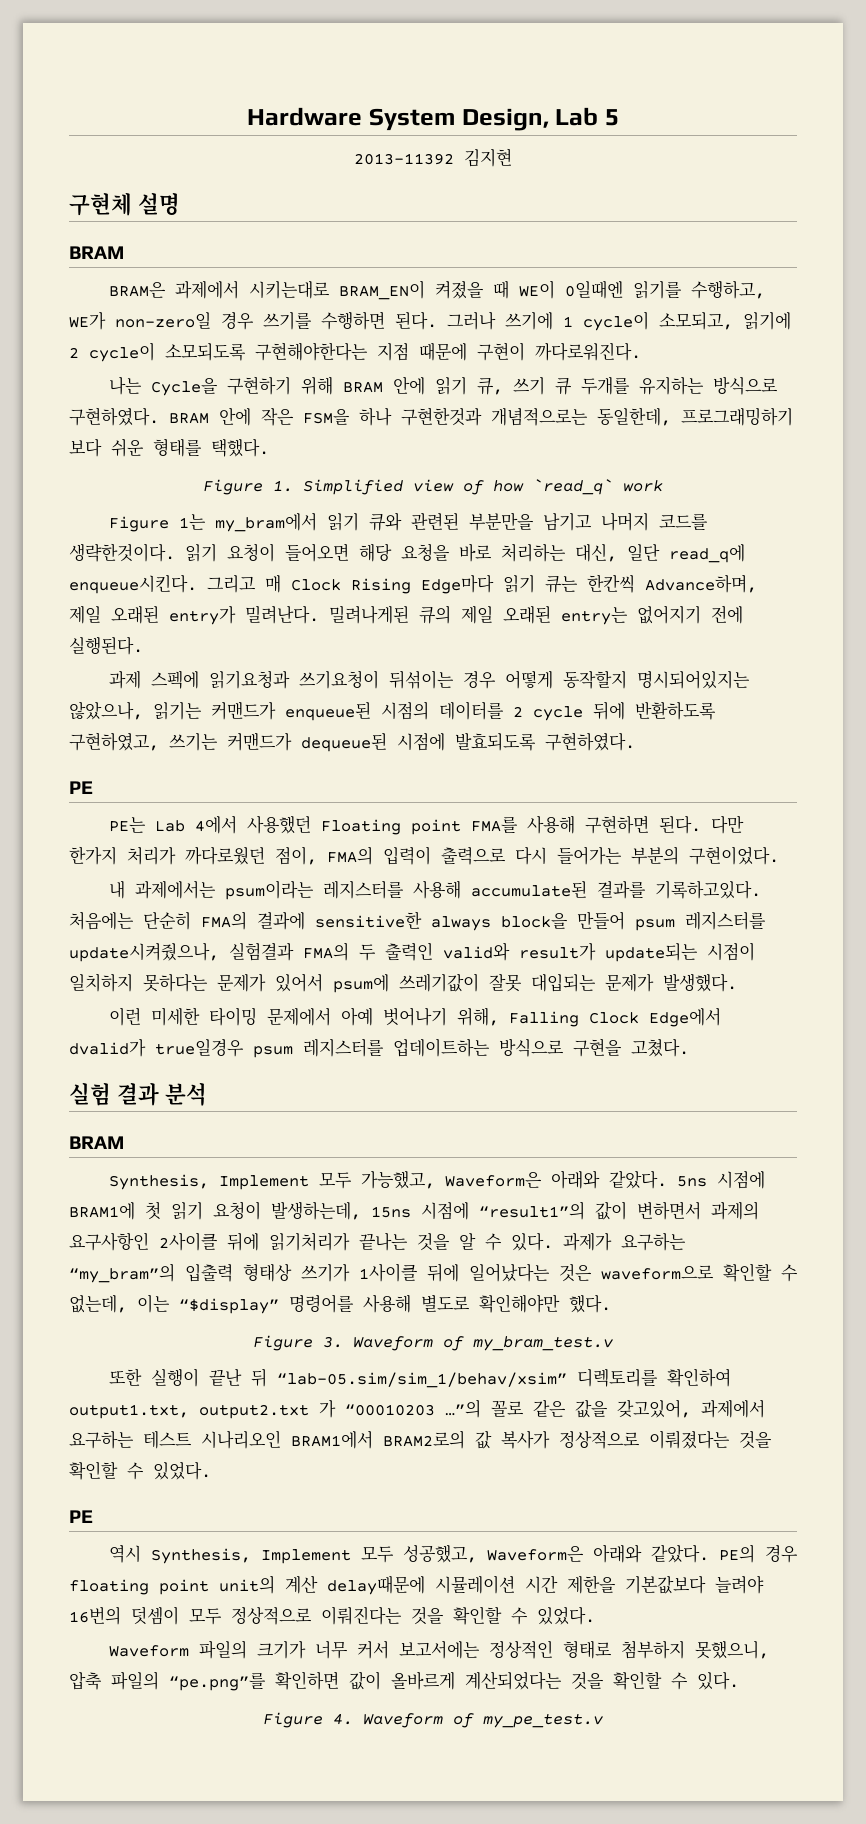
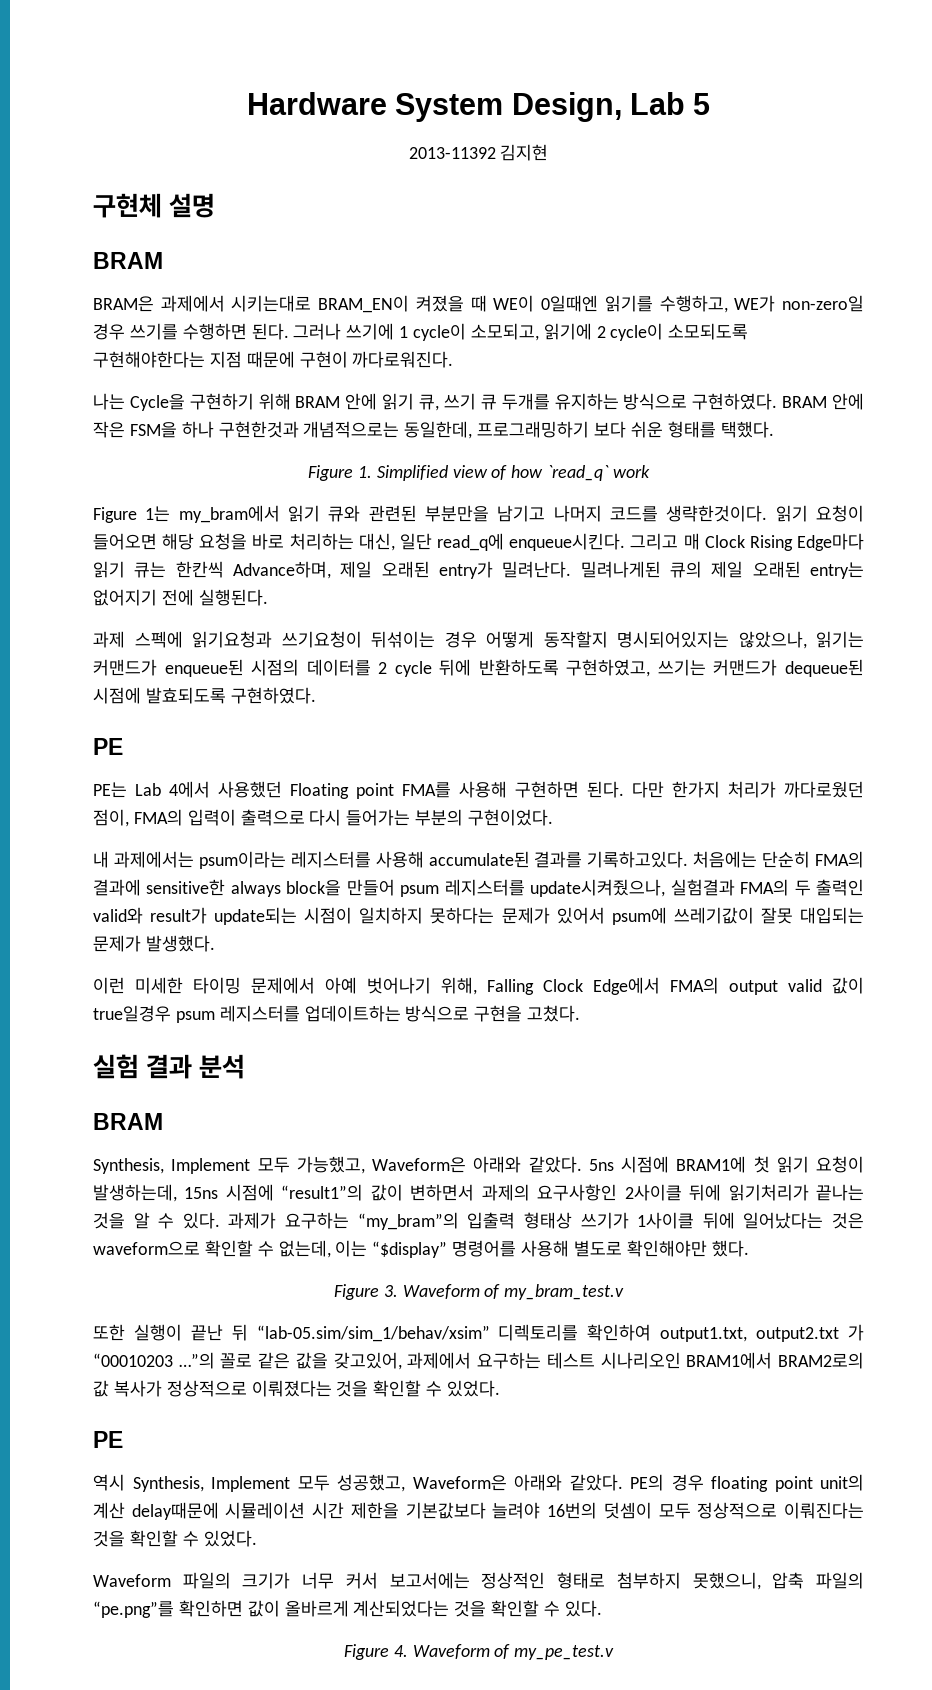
- 이런 미세한 타이밍 문제에서 아예 벗어나기 위해, Falling Clock Edge에서 dvalid가 true일경우 psum 레지스터를 업데이트하는 방식으로 구현을 고쳤다.
+ 이런 미세한 타이밍 문제에서 아예 벗어나기 위해, Falling Clock Edge에서 FMA의 output valid 값이 true일경우 psum 레지스터를 업데이트하는 방식으로 구현을 고쳤다.

